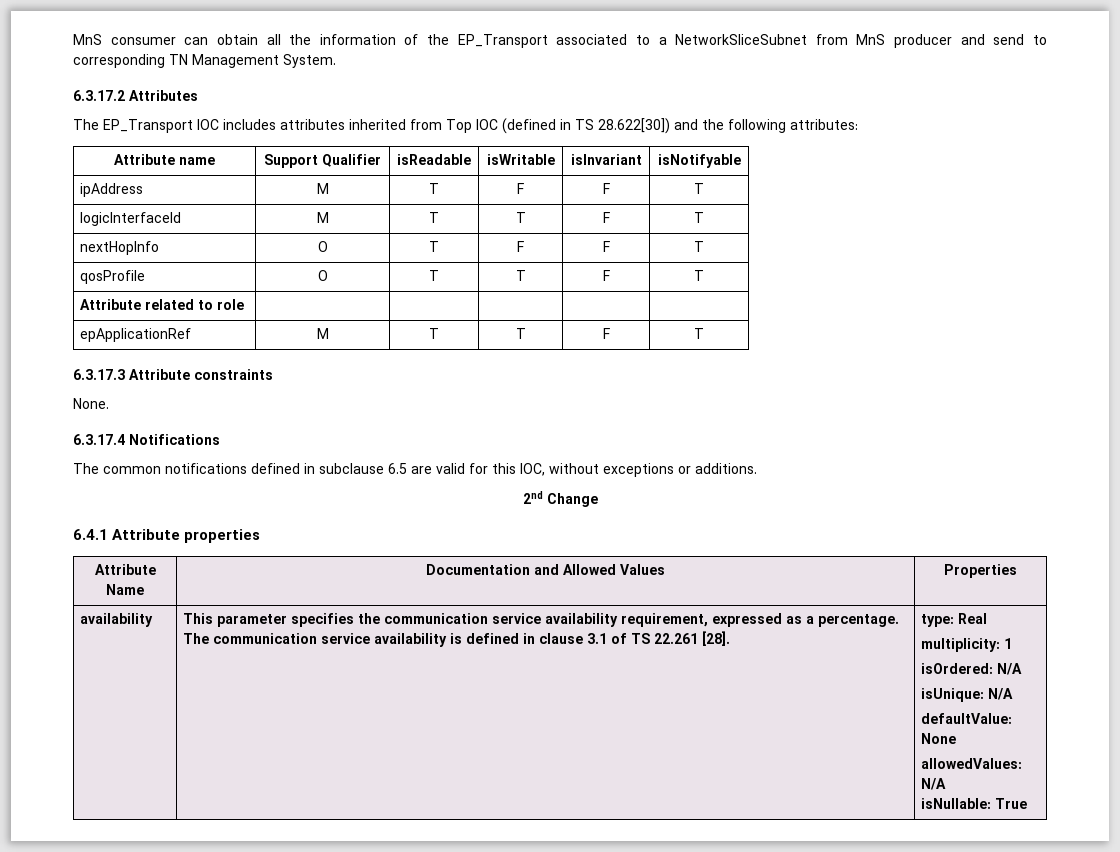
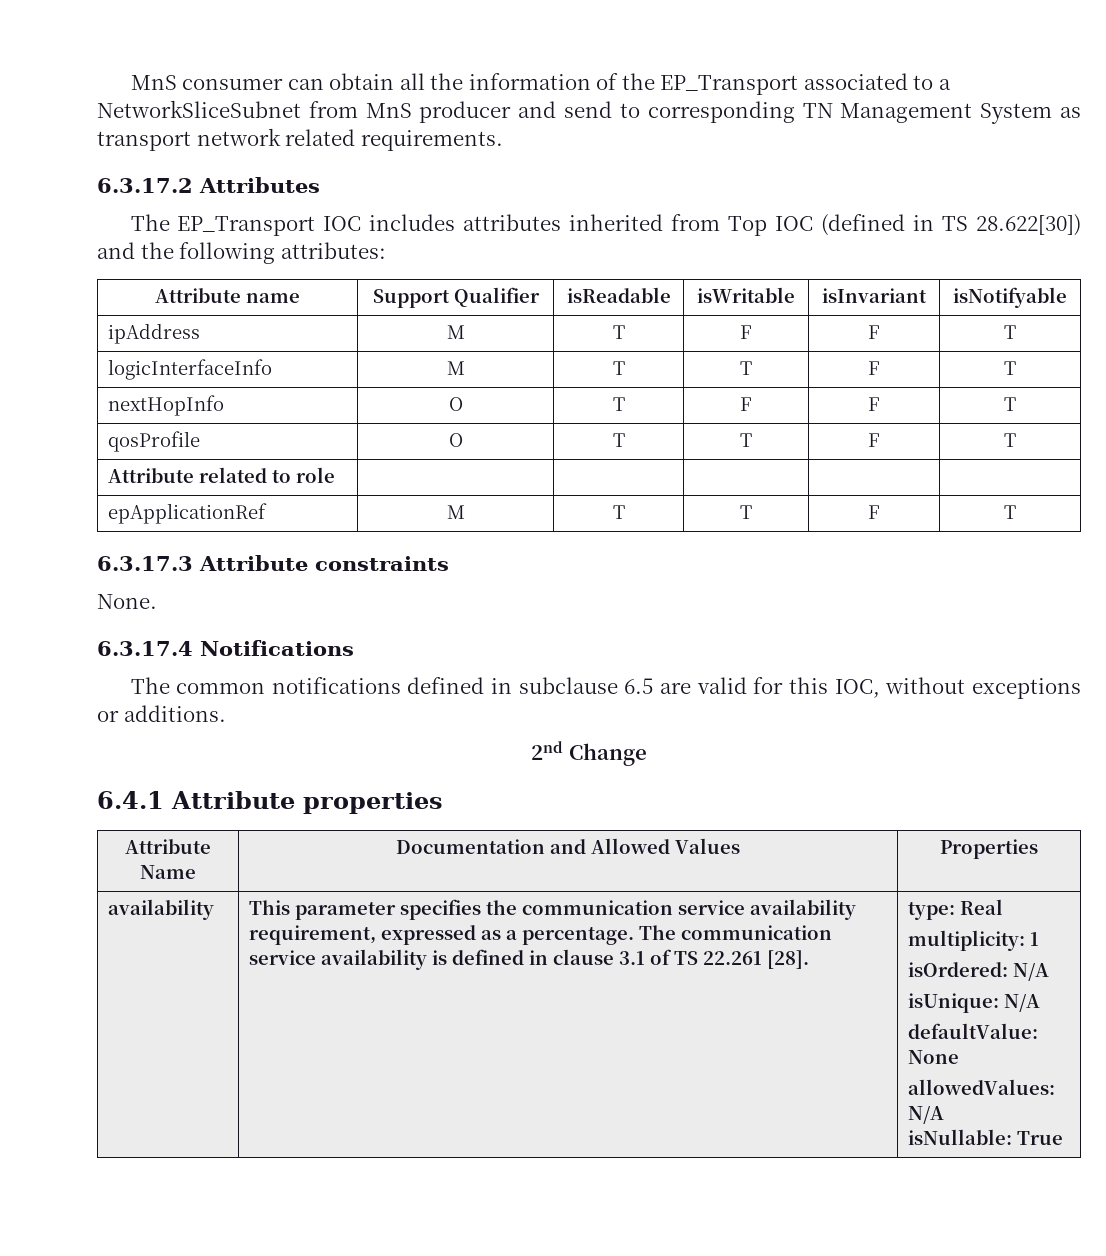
- MnS consumer can obtain all the information of the EP_Transport associated to a NetworkSliceSubnet from MnS producer and send to corresponding TN Management System.
+ MnS consumer can obtain all the information of the EP_Transport associated to a NetworkSliceSubnet from MnS producer and send to corresponding TN Management System as transport network related requirements.
- logicInterfaceId | M | T | T | F | T
+ logicInterfaceInfo | M | T | T | F | T

